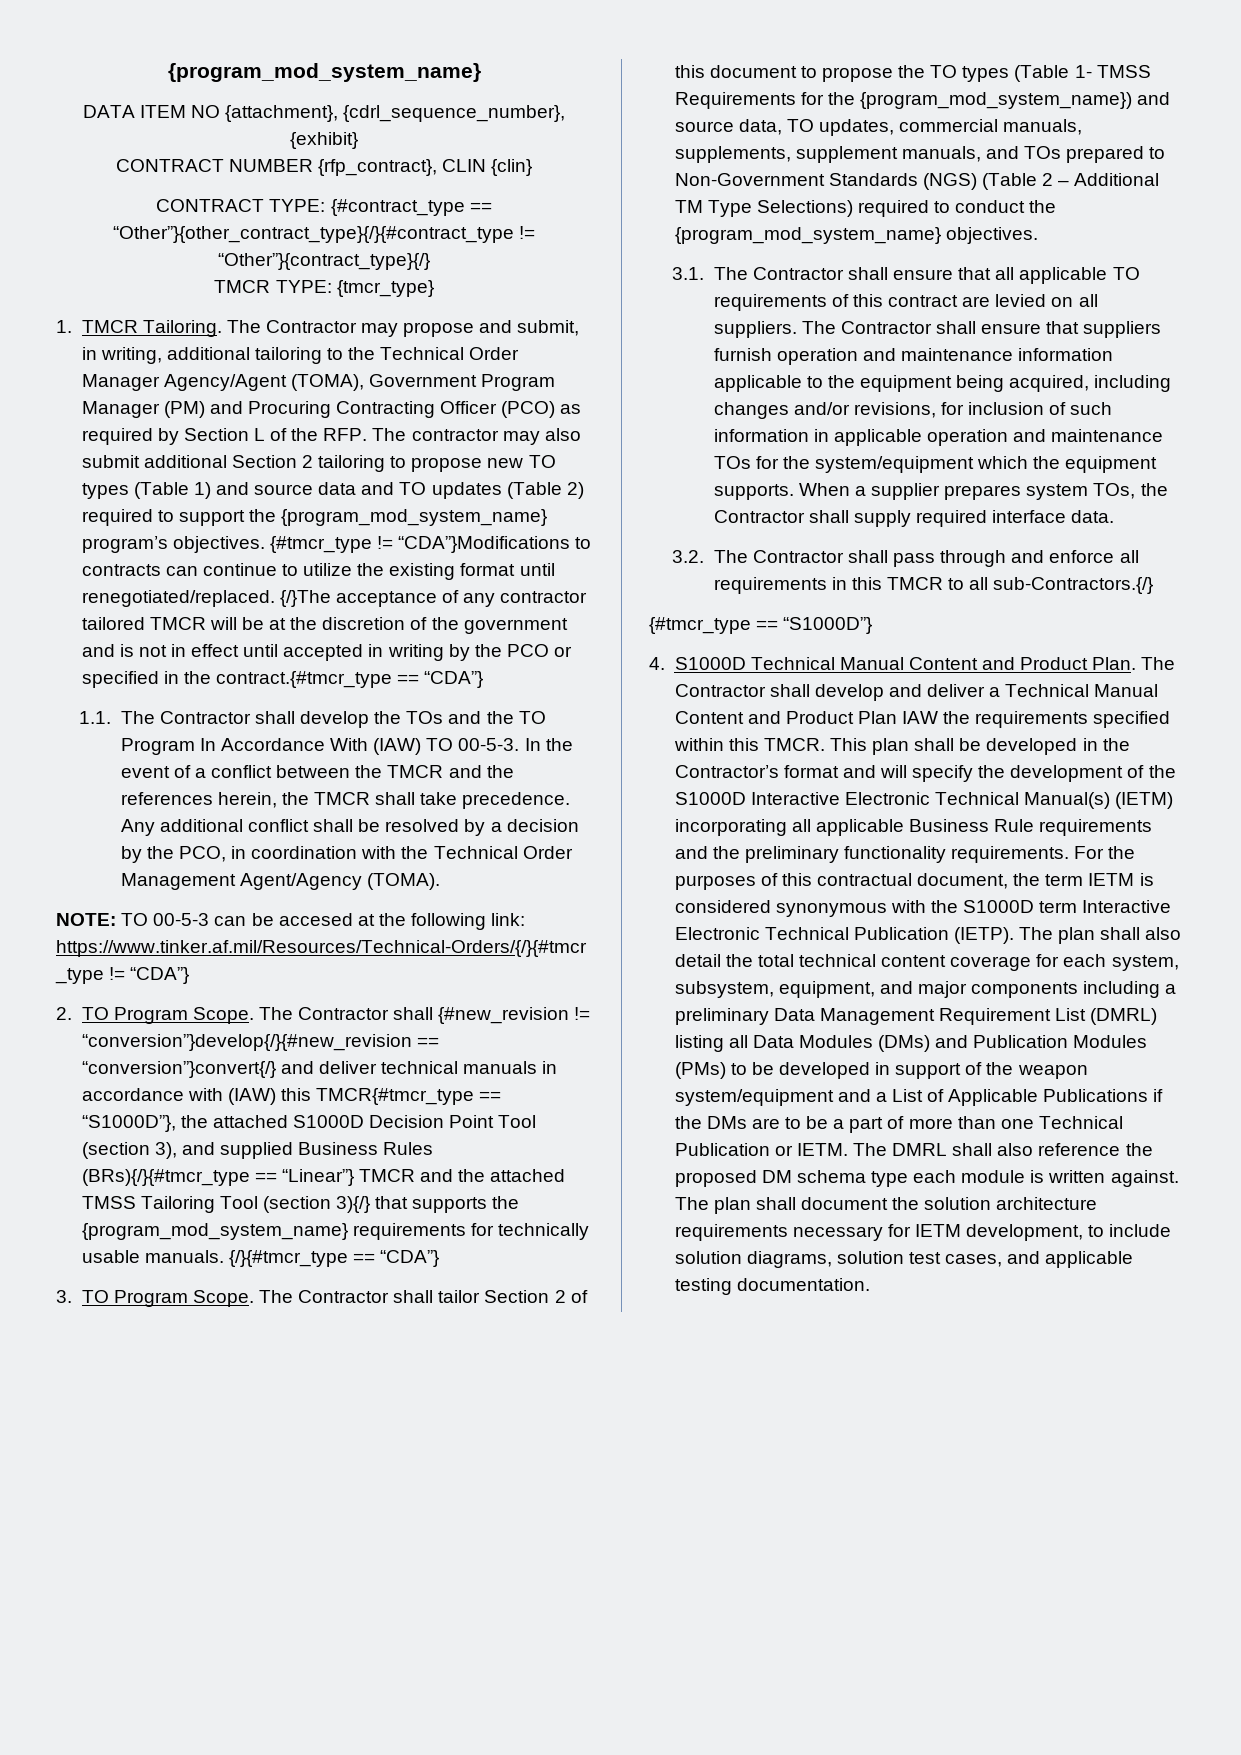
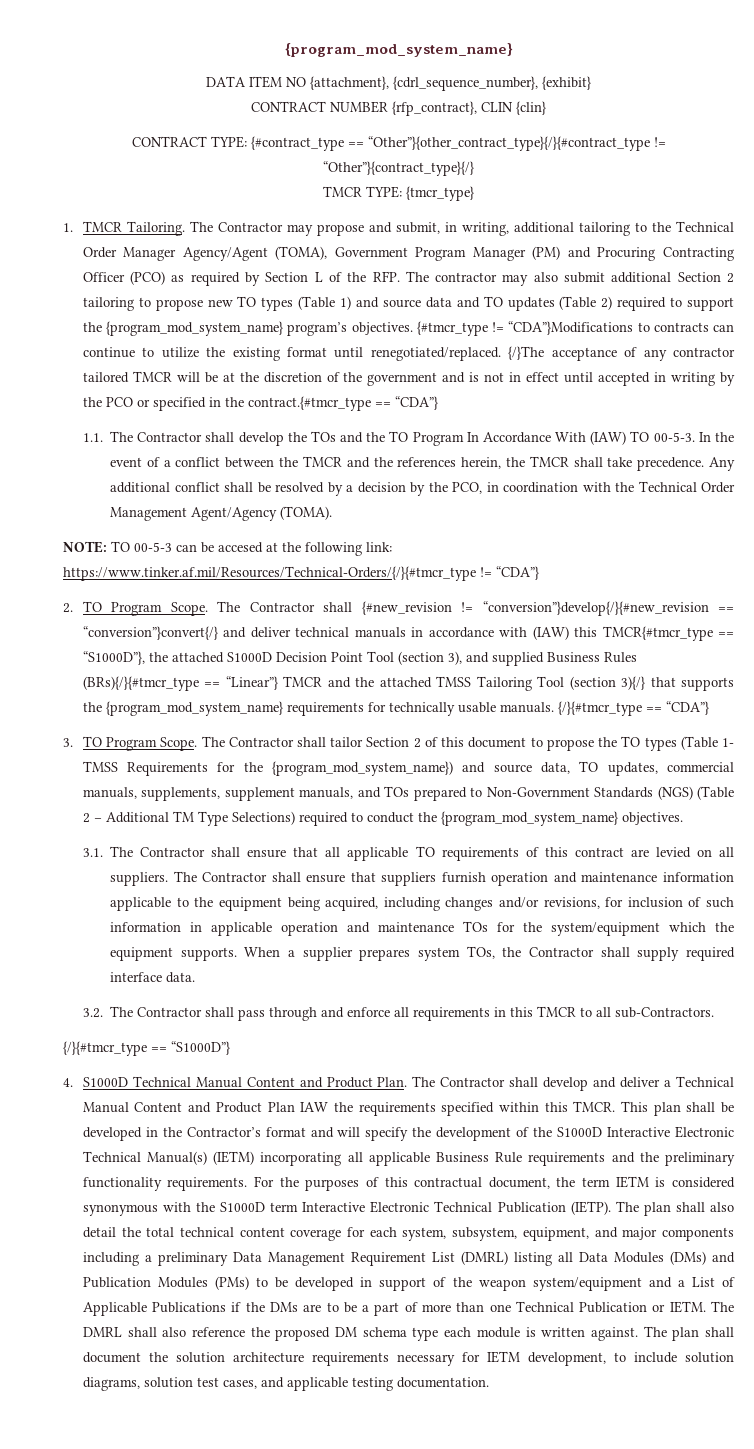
- 3.2. The Contractor shall pass through and enforce all requirements in this TMCR to all sub-Contractors.{/}
- {#tmcr_type == “S1000D”}
+ 3.2. The Contractor shall pass through and enforce all requirements in this TMCR to all sub-Contractors.
+ {/}{#tmcr_type == “S1000D”}

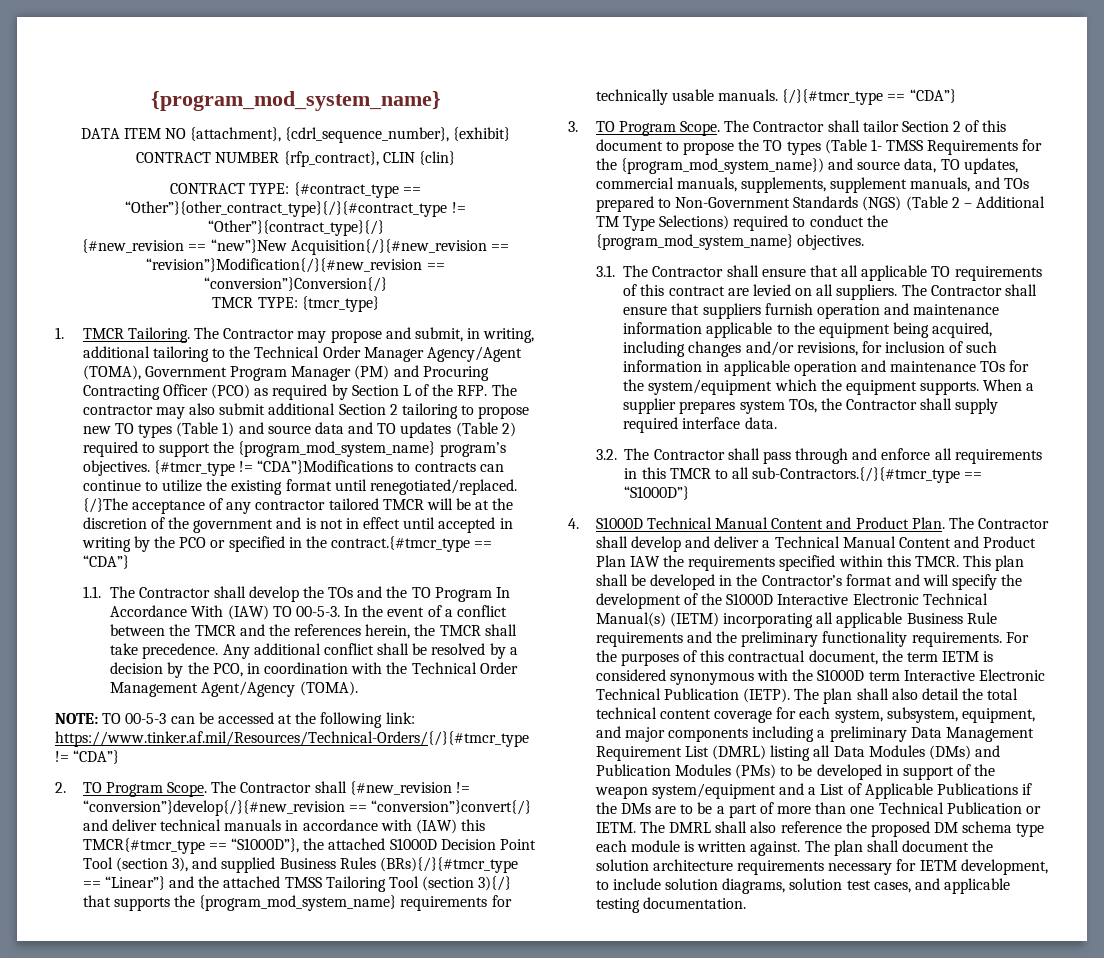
+ {#new_revision == “new”}New Acquisition{/}{#new_revision == “revision”}Modification{/}{#new_revision == “conversion”}Conversion{/}
- NOTE: TO 00-5-3 can be accesed at the following link: https://www.tinker.af.mil/Resources/Technical-Orders/{/}{#tmcr_type != “CDA”}
+ NOTE: TO 00-5-3 can be accessed at the following link: https://www.tinker.af.mil/Resources/Technical-Orders/{/}{#tmcr_type != “CDA”}
- The Contractor shall {#new_revision != “conversion”}develop{/}{#new_revision == “conversion”}convert{/} and deliver technical manuals in accordance with (IAW) this TMCR{#tmcr_type == “S1000D”}, the attached S1000D Decision Point Tool (section 3), and supplied Business Rules (BRs){/}{#tmcr_type == “Linear”} TMCR and the attached TMSS Tailoring Tool (section 3){/} that supports the {program_mod_system_name} requirements for technically usable manuals.
+ The Contractor shall {#new_revision != “conversion”}develop{/}{#new_revision == “conversion”}convert{/} and deliver technical manuals in accordance with (IAW) this TMCR{#tmcr_type == “S1000D”}, the attached S1000D Decision Point Tool (section 3), and supplied Business Rules (BRs){/}{#tmcr_type == “Linear”} and the attached TMSS Tailoring Tool (section 3){/} that supports the {program_mod_system_name} requirements for technically usable manuals.
- 3.2. The Contractor shall pass through and enforce all requirements in this TMCR to all sub-Contractors.
- {/}{#tmcr_type == “S1000D”}
+ 3.2. The Contractor shall pass through and enforce all requirements in this TMCR to all sub-Contractors.{/}{#tmcr_type == “S1000D”}

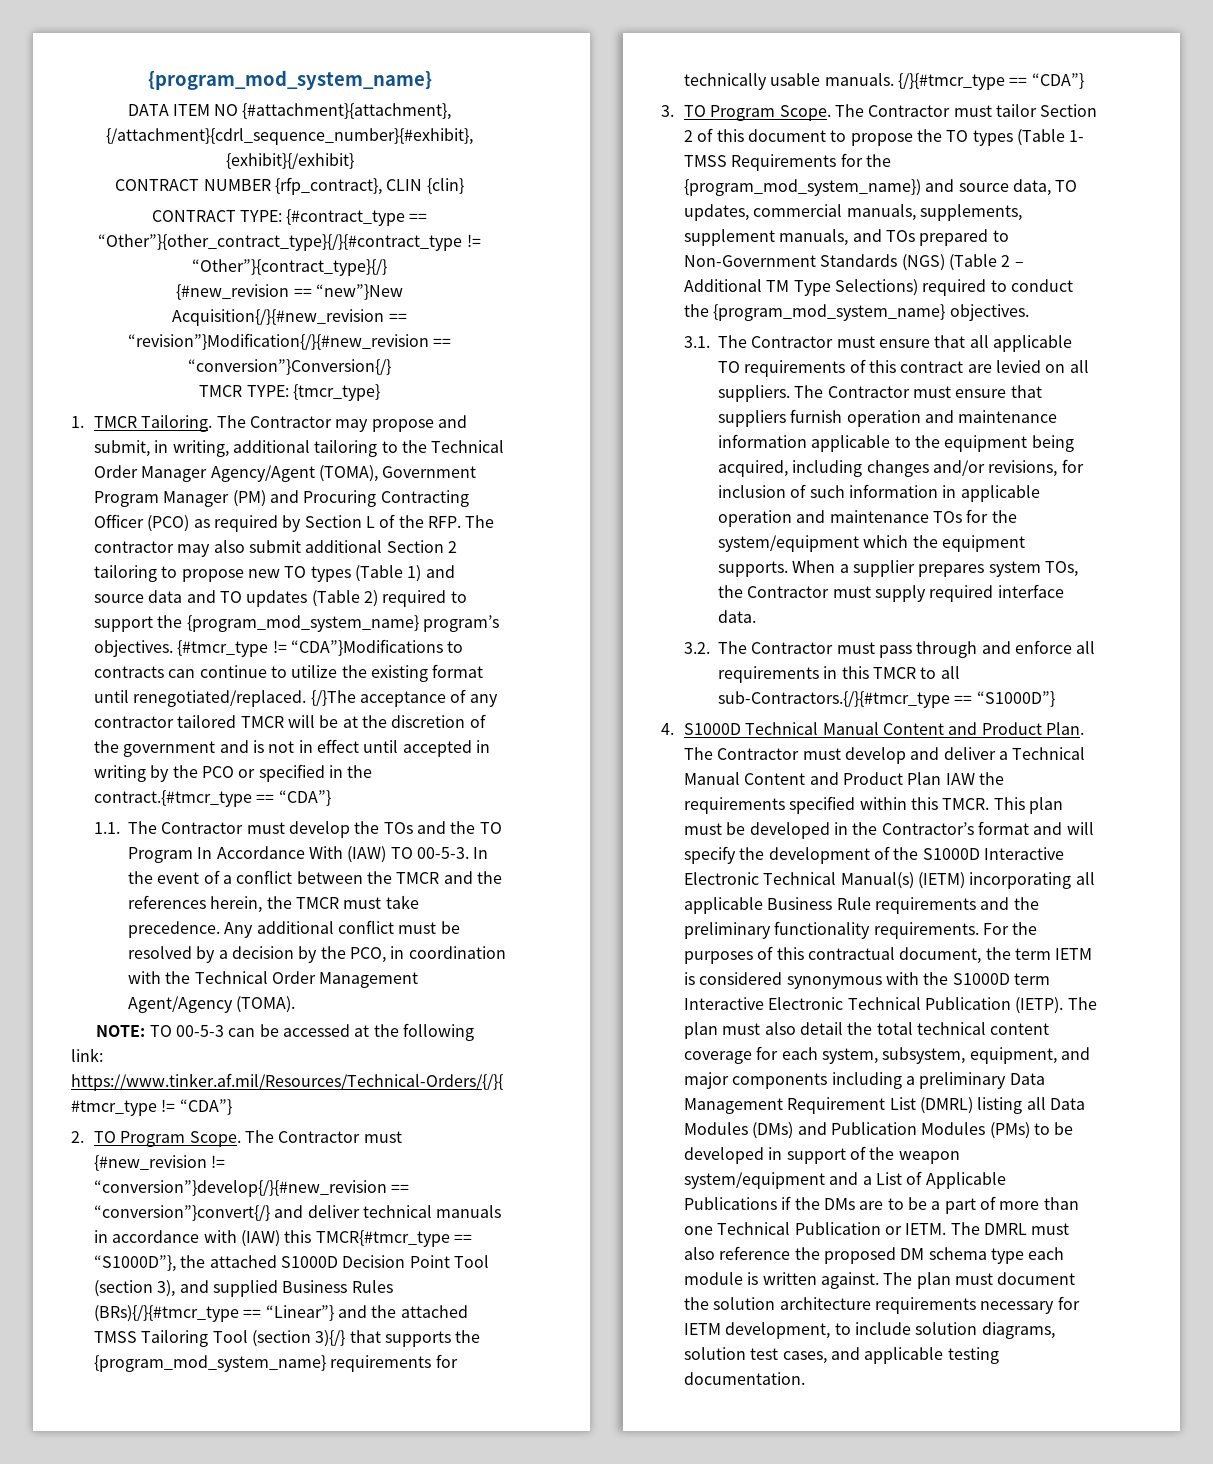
- DATA ITEM NO {attachment}, {cdrl_sequence_number}, {exhibit}
+ DATA ITEM NO {#attachment}{attachment}, {/attachment}{cdrl_sequence_number}{#exhibit}, {exhibit}{/exhibit}
- 1.1. The Contractor shall develop the TOs and the TO Program In Accordance With (IAW) TO 00-5-3.
+ 1.1. The Contractor must develop the TOs and the TO Program In Accordance With (IAW) TO 00-5-3.
- In the event of a conflict between the TMCR and the references herein, the TMCR shall take precedence.
+ In the event of a conflict between the TMCR and the references herein, the TMCR must take precedence.
- Any additional conflict shall be resolved by a decision by the PCO, in coordination with the Technical Order Management Agent/Agency (TOMA).
+ Any additional conflict must be resolved by a decision by the PCO, in coordination with the Technical Order Management Agent/Agency (TOMA).
- The Contractor shall {#new_revision != “conversion”}develop{/}{#new_revision == “conversion”}convert{/} and deliver technical manuals in accordance with (IAW) this TMCR{#tmcr_type == “S1000D”}, the attached S1000D Decision Point Tool (section 3), and supplied Business Rules (BRs){/}{#tmcr_type == “Linear”} and the attached TMSS Tailoring Tool (section 3){/} that supports the {program_mod_system_name} requirements for technically usable manuals.
+ The Contractor must {#new_revision != “conversion”}develop{/}{#new_revision == “conversion”}convert{/} and deliver technical manuals in accordance with (IAW) this TMCR{#tmcr_type == “S1000D”}, the attached S1000D Decision Point Tool (section 3), and supplied Business Rules (BRs){/}{#tmcr_type == “Linear”} and the attached TMSS Tailoring Tool (section 3){/} that supports the {program_mod_system_name} requirements for technically usable manuals.
- The Contractor shall tailor Section 2 of this document to propose the TO types (Table 1- TMSS Requirements for the {program_mod_system_name}) and source data, TO updates, commercial manuals, supplements, supplement manuals, and TOs prepared to Non-Government Standards (NGS) (Table 2 – Additional TM Type Selections) required to conduct the {program_mod_system_name} objectives.
+ The Contractor must tailor Section 2 of this document to propose the TO types (Table 1- TMSS Requirements for the {program_mod_system_name}) and source data, TO updates, commercial manuals, supplements, supplement manuals, and TOs prepared to Non-Government Standards (NGS) (Table 2 – Additional TM Type Selections) required to conduct the {program_mod_system_name} objectives.
- 3.1. The Contractor shall ensure that all applicable TO requirements of this contract are levied on all suppliers.
+ 3.1. The Contractor must ensure that all applicable TO requirements of this contract are levied on all suppliers.
- The Contractor shall ensure that suppliers furnish operation and maintenance information applicable to the equipment being acquired, including changes and/or revisions, for inclusion of such information in applicable operation and maintenance TOs for the system/equipment which the equipment supports.
+ The Contractor must ensure that suppliers furnish operation and maintenance information applicable to the equipment being acquired, including changes and/or revisions, for inclusion of such information in applicable operation and maintenance TOs for the system/equipment which the equipment supports.
- When a supplier prepares system TOs, the Contractor shall supply required interface data.
+ When a supplier prepares system TOs, the Contractor must supply required interface data.
- 3.2. The Contractor shall pass through and enforce all requirements in this TMCR to all sub-Contractors.{/}{#tmcr_type == “S1000D”}
+ 3.2. The Contractor must pass through and enforce all requirements in this TMCR to all sub-Contractors.{/}{#tmcr_type == “S1000D”}
- The Contractor shall develop and deliver a Technical Manual Content and Product Plan IAW the requirements specified within this TMCR.
+ The Contractor must develop and deliver a Technical Manual Content and Product Plan IAW the requirements specified within this TMCR.
- This plan shall be developed in the Contractor’s format and will specify the development of the S1000D Interactive Electronic Technical Manual(s) (IETM) incorporating all applicable Business Rule requirements and the preliminary functionality requirements.
+ This plan must be developed in the Contractor’s format and will specify the development of the S1000D Interactive Electronic Technical Manual(s) (IETM) incorporating all applicable Business Rule requirements and the preliminary functionality requirements.
- The plan shall also detail the total technical content coverage for each system, subsystem, equipment, and major components including a preliminary Data Management Requirement List (DMRL) listing all Data Modules (DMs) and Publication Modules (PMs) to be developed in support of the weapon system/equipment and a List of Applicable Publications if the DMs are to be a part of more than one Technical Publication or IETM.
+ The plan must also detail the total technical content coverage for each system, subsystem, equipment, and major components including a preliminary Data Management Requirement List (DMRL) listing all Data Modules (DMs) and Publication Modules (PMs) to be developed in support of the weapon system/equipment and a List of Applicable Publications if the DMs are to be a part of more than one Technical Publication or IETM.
- The DMRL shall also reference the proposed DM schema type each module is written against.
+ The DMRL must also reference the proposed DM schema type each module is written against.
- The plan shall document the solution architecture requirements necessary for IETM development, to include solution diagrams, solution test cases, and applicable testing documentation.
+ The plan must document the solution architecture requirements necessary for IETM development, to include solution diagrams, solution test cases, and applicable testing documentation.

